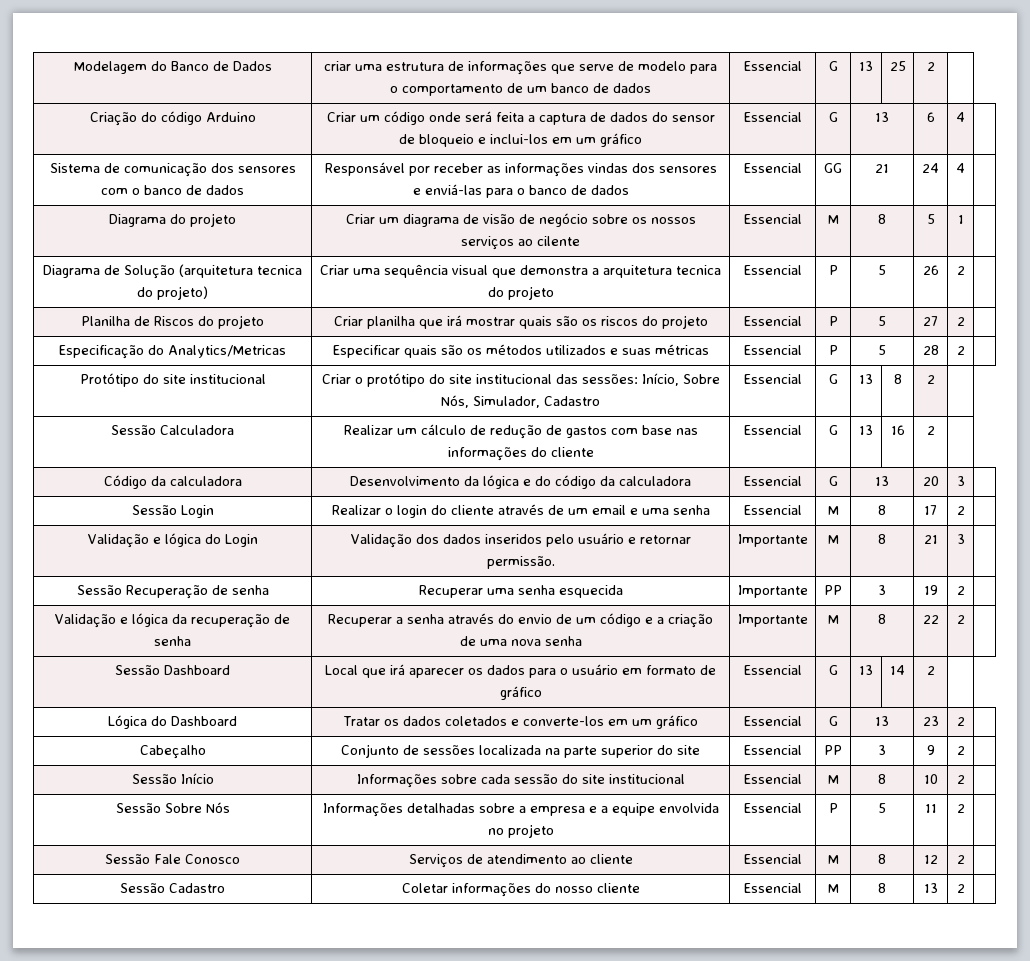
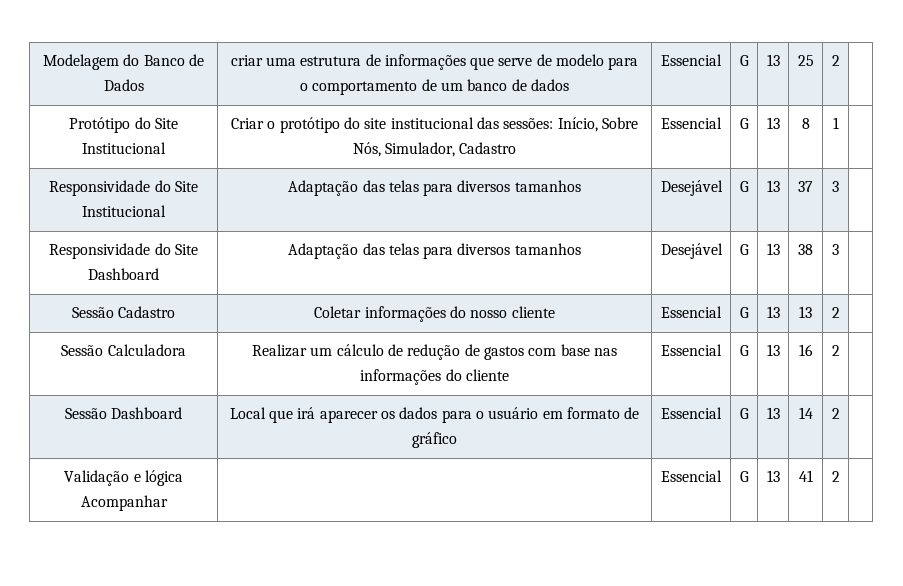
- Criação do código Arduino | Criar um código onde será feita a captura de dados do sensor de bloqueio e inclui-los em um gráfico | Essencial | G | 13 | 6 | 4 |
- Sistema de comunicação dos sensores com o banco de dados | Responsável por receber as informações vindas dos sensores e enviá-las para o banco de dados | Essencial | GG | 21 | 24 | 4 |
- Diagrama do projeto | Criar um diagrama de visão de negócio sobre os nossos serviços ao cilente | Essencial | M | 8 | 5 | 1 |
- Diagrama de Solução (arquitetura tecnica do projeto) | Criar uma sequência visual que demonstra a arquitetura tecnica do projeto | Essencial | P | 5 | 26 | 2 |
- Planilha de Riscos do projeto | Criar planilha que irá mostrar quais são os riscos do projeto | Essencial | P | 5 | 27 | 2 |
- Especificação do Analytics/Metricas | Especificar quais são os métodos utilizados e suas métricas | Essencial | P | 5 | 28 | 2 |
- Protótipo do site institucional | Criar o protótipo do site institucional das sessões: Início, Sobre Nós, Simulador, Cadastro | Essencial | G | 13 | 8 | 2 |
+ Protótipo do Site Institucional | Criar o protótipo do site institucional das sessões: Início, Sobre Nós, Simulador, Cadastro | Essencial | G | 13 | 8 | 1 |
+ Responsividade do Site Institucional | Adaptação das telas para diversos tamanhos | Desejável | G | 13 | 37 | 3 |
+ Responsividade do Site Dashboard | Adaptação das telas para diversos tamanhos | Desejável | G | 13 | 38 | 3 |
+ Sessão Cadastro | Coletar informações do nosso cliente | Essencial | G | 13 | 13 | 2 |
- Código da calculadora | Desenvolvimento da lógica e do código da calculadora | Essencial | G | 13 | 20 | 3 |
- Sessão Login | Realizar o login do cliente através de um email e uma senha | Essencial | M | 8 | 17 | 2 |
- Validação e lógica do Login | Validação dos dados inseridos pelo usuário e retornar permissão. | Importante | M | 8 | 21 | 3 |
- Sessão Recuperação de senha | Recuperar uma senha esquecida | Importante | PP | 3 | 19 | 2 |
- Validação e lógica da recuperação de senha | Recuperar a senha através do envio de um código e a criação de uma nova senha | Importante | M | 8 | 22 | 2 |
- Lógica do Dashboard | Tratar os dados coletados e converte-los em um gráfico | Essencial | G | 13 | 23 | 2 |
- Cabeçalho | Conjunto de sessões localizada na parte superior do site | Essencial | PP | 3 | 9 | 2 |
- Sessão Início | Informações sobre cada sessão do site institucional | Essencial | M | 8 | 10 | 2 |
- Sessão Sobre Nós | Informações detalhadas sobre a empresa e a equipe envolvida no projeto | Essencial | P | 5 | 11 | 2 |
- Sessão Fale Conosco | Serviços de atendimento ao cliente | Essencial | M | 8 | 12 | 2 |
- Sessão Cadastro | Coletar informações do nosso cliente | Essencial | M | 8 | 13 | 2 |
+ Validação e lógica Acompanhar | | Essencial | G | 13 | 41 | 2 |

